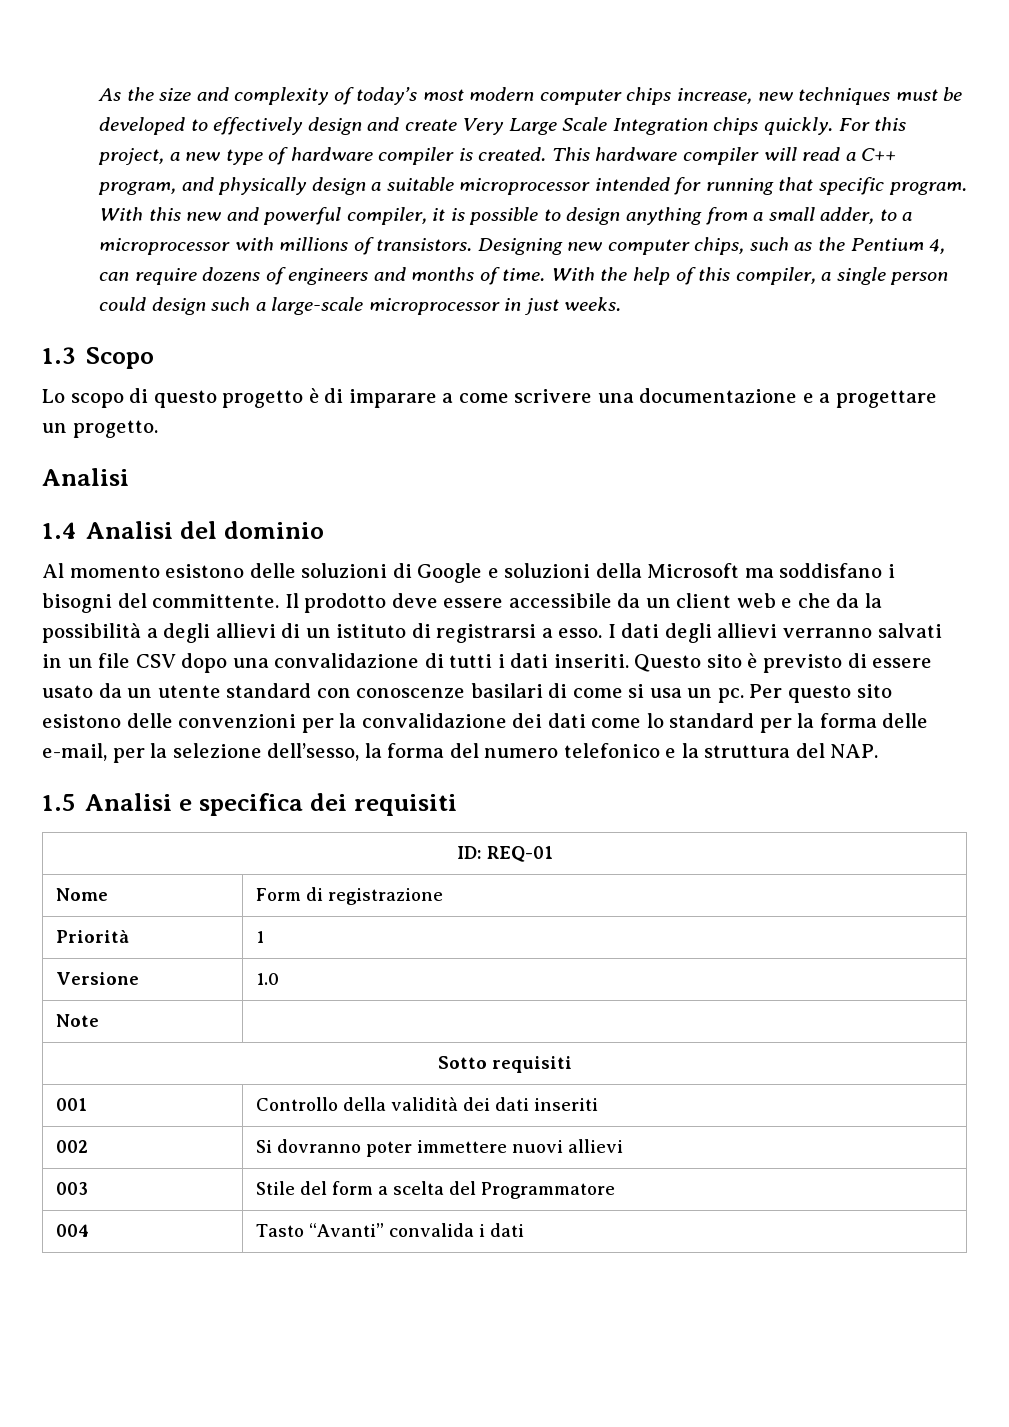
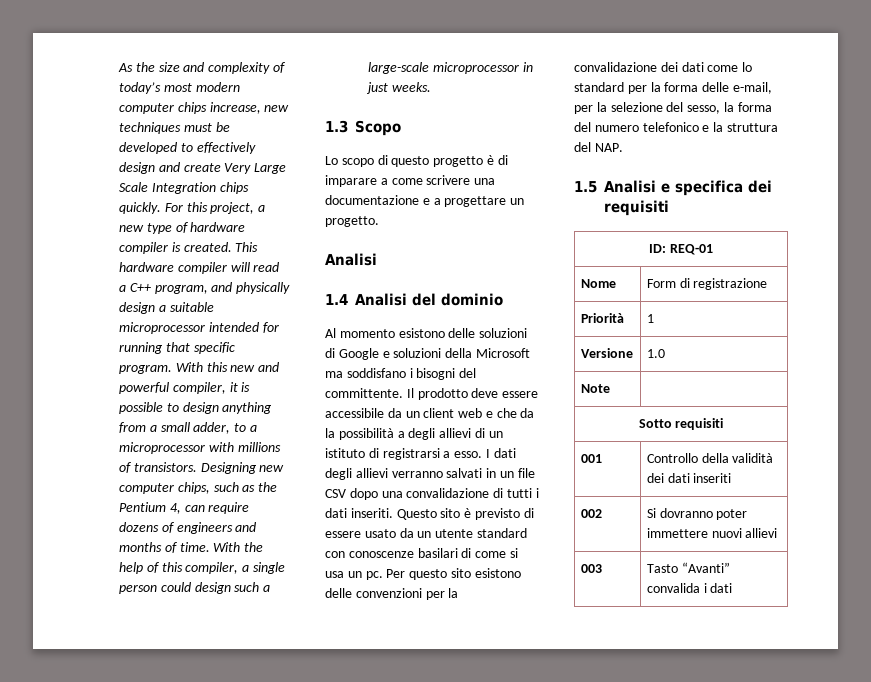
- Per questo sito esistono delle convenzioni per la convalidazione dei dati come lo standard per la forma delle e-mail, per la selezione dell’sesso, la forma del numero telefonico e la struttura del NAP.
+ Per questo sito esistono delle convenzioni per la convalidazione dei dati come lo standard per la forma delle e-mail, per la selezione del sesso, la forma del numero telefonico e la struttura del NAP.
- 003 | Stile del form a scelta del Programmatore
- 004 | Tasto “Avanti” convalida i dati
+ 003 | Tasto “Avanti” convalida i dati

